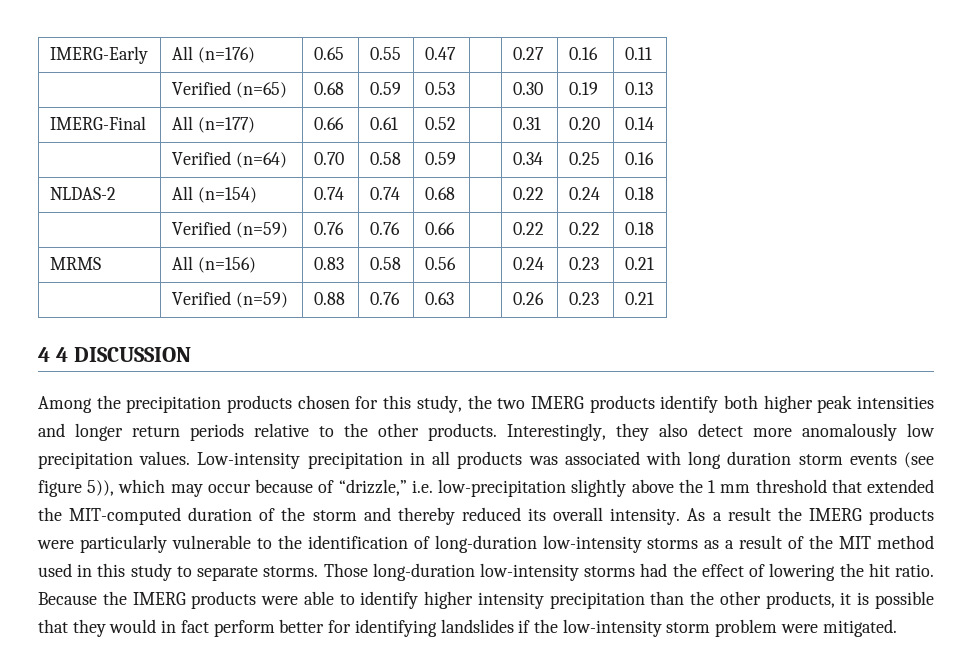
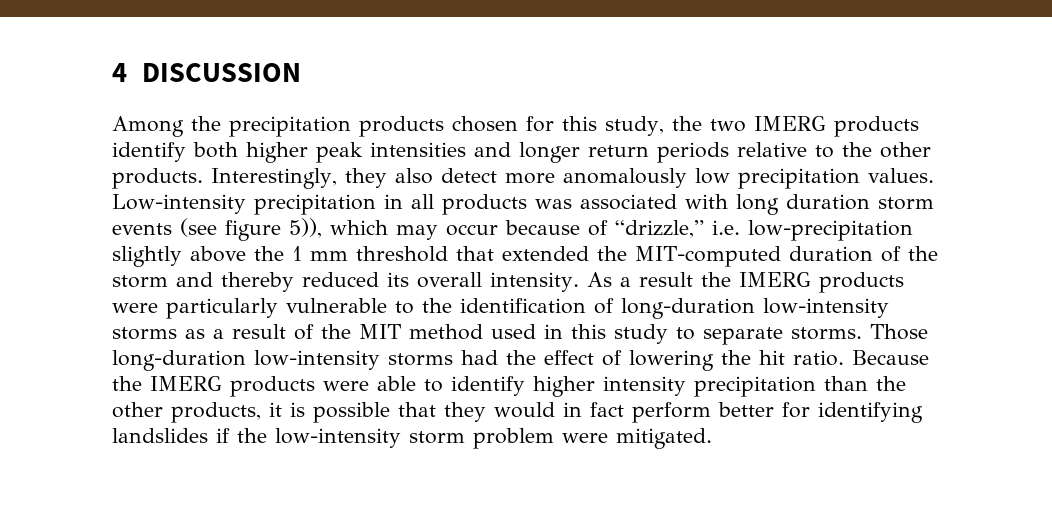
- IMERG-Early | All (n=176) | 0.65 | 0.55 | 0.47 | | 0.27 | 0.16 | 0.11
- | Verified (n=65) | 0.68 | 0.59 | 0.53 | | 0.30 | 0.19 | 0.13
- IMERG-Final | All (n=177) | 0.66 | 0.61 | 0.52 | | 0.31 | 0.20 | 0.14
- | Verified (n=64) | 0.70 | 0.58 | 0.59 | | 0.34 | 0.25 | 0.16
- NLDAS-2 | All (n=154) | 0.74 | 0.74 | 0.68 | | 0.22 | 0.24 | 0.18
- | Verified (n=59) | 0.76 | 0.76 | 0.66 | | 0.22 | 0.22 | 0.18
- MRMS | All (n=156) | 0.83 | 0.58 | 0.56 | | 0.24 | 0.23 | 0.21
- | Verified (n=59) | 0.88 | 0.76 | 0.63 | | 0.26 | 0.23 | 0.21
- 4 4 DISCUSSION
+ 4 DISCUSSION

